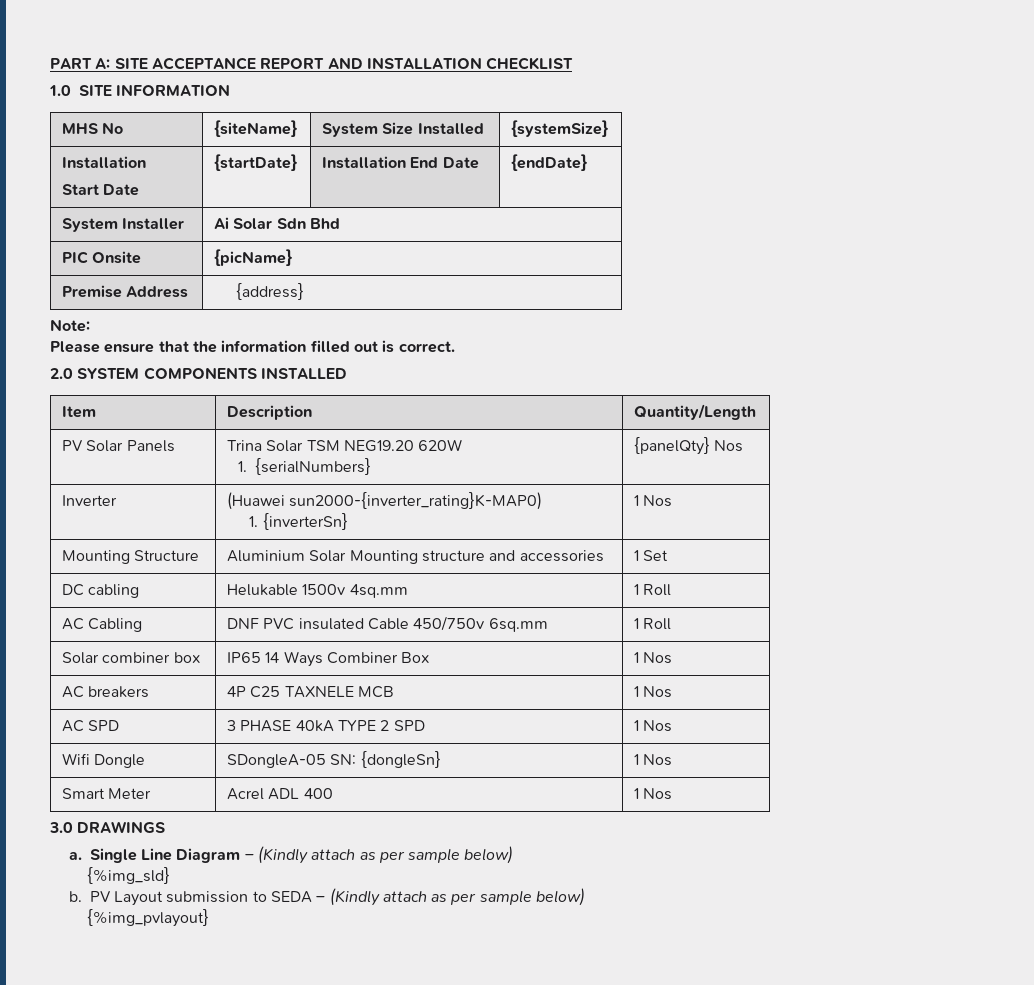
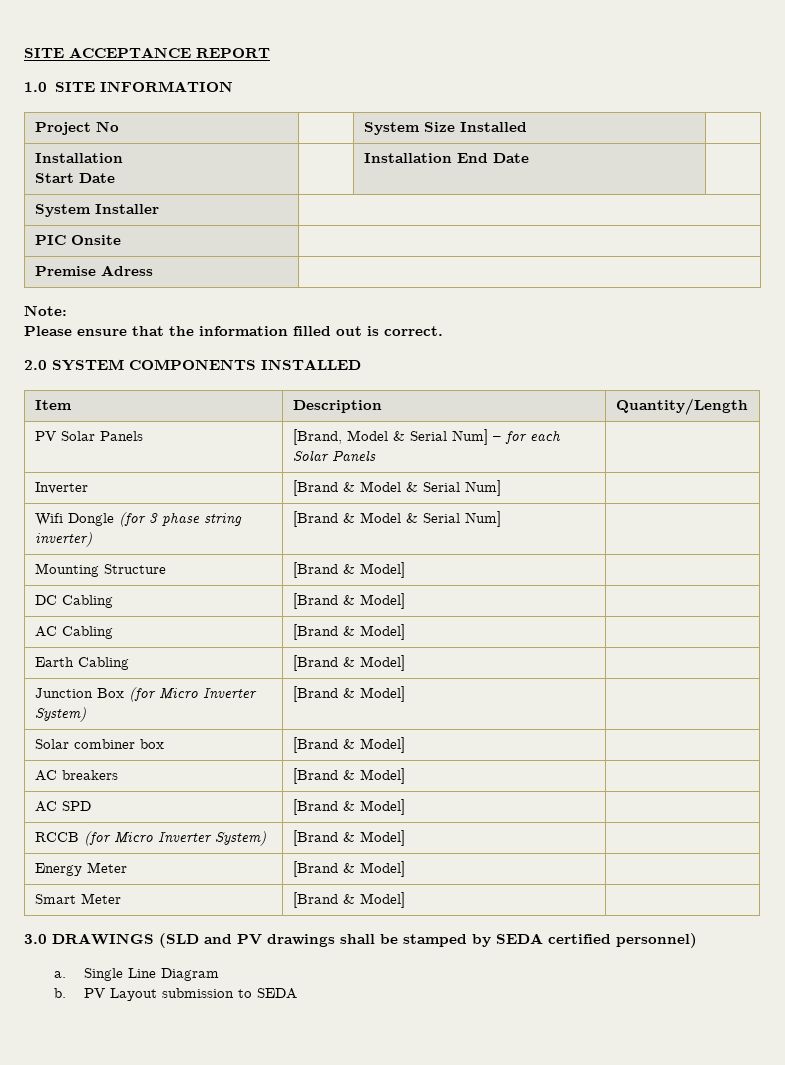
- PART A: SITE ACCEPTANCE REPORT AND INSTALLATION CHECKLIST
+ SITE ACCEPTANCE REPORT
- MHS No | {siteName} | System Size Installed | {systemSize}
+ Project No | | System Size Installed |
  Installation
- Start Date | {startDate} | Installation End Date | {endDate}
+ Start Date | | Installation End Date |
- System Installer | Ai Solar Sdn Bhd
+ System Installer |
- PIC Onsite | {picName}
+ PIC Onsite |
- Premise Address | {address}
+ Premise Adress |
- PV Solar Panels | Trina Solar TSM NEG19.20 620W
- 1. {serialNumbers} | {panelQty} Nos
- Inverter | (Huawei sun2000-{inverter_rating}K-MAP0)
- 1. {inverterSn} | 1 Nos
- Mounting Structure | Aluminium Solar Mounting structure and accessories | 1 Set
- DC cabling | Helukable 1500v 4sq.mm | 1 Roll
- AC Cabling | DNF PVC insulated Cable 450/750v 6sq.mm | 1 Roll
- Solar combiner box | IP65 14 Ways Combiner Box | 1 Nos
- AC breakers | 4P C25 TAXNELE MCB | 1 Nos
- AC SPD | 3 PHASE 40kA TYPE 2 SPD | 1 Nos
- Wifi Dongle | SDongleA-05 SN: {dongleSn} | 1 Nos
- Smart Meter | Acrel ADL 400 | 1 Nos
- 3.0 DRAWINGS
- a. Single Line Diagram – (Kindly attach as per sample below)
- {%img_sld}
+ PV Solar Panels | [Brand, Model & Serial Num] – for each Solar Panels |
+ Inverter | [Brand & Model & Serial Num] |
+ Wifi Dongle (for 3 phase string inverter) | [Brand & Model & Serial Num] |
+ Mounting Structure | [Brand & Model] |
+ DC Cabling | [Brand & Model] |
+ AC Cabling | [Brand & Model] |
+ Earth Cabling | [Brand & Model] |
+ Junction Box (for Micro Inverter System) | [Brand & Model] |
+ Solar combiner box | [Brand & Model] |
+ AC breakers | [Brand & Model] |
+ AC SPD | [Brand & Model] |
+ RCCB (for Micro Inverter System) | [Brand & Model] |
+ Energy Meter | [Brand & Model] |
+ Smart Meter | [Brand & Model] |
+ 3.0 DRAWINGS (SLD and PV drawings shall be stamped by SEDA certified personnel)
+ a. Single Line Diagram
- PV Layout submission to SEDA – (Kindly attach as per sample below)
- {%img_pvlayout}
+ PV Layout submission to SEDA

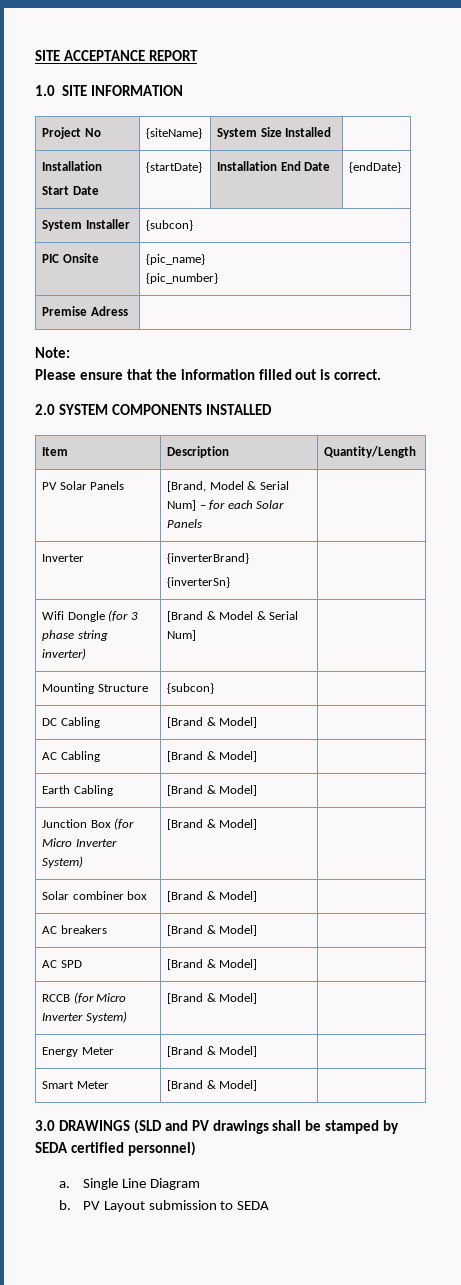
- Project No | | System Size Installed |
+ Project No | {siteName} | System Size Installed |
  Installation
- Start Date | | Installation End Date |
+ Start Date | {startDate} | Installation End Date | {endDate}
- System Installer |
+ System Installer | {subcon}
- PIC Onsite |
+ PIC Onsite | {pic_name}
+ {pic_number}
- Inverter | [Brand & Model & Serial Num] |
+ Inverter | {inverterBrand}
+ {inverterSn} |
- Mounting Structure | [Brand & Model] |
+ Mounting Structure | {subcon} |

